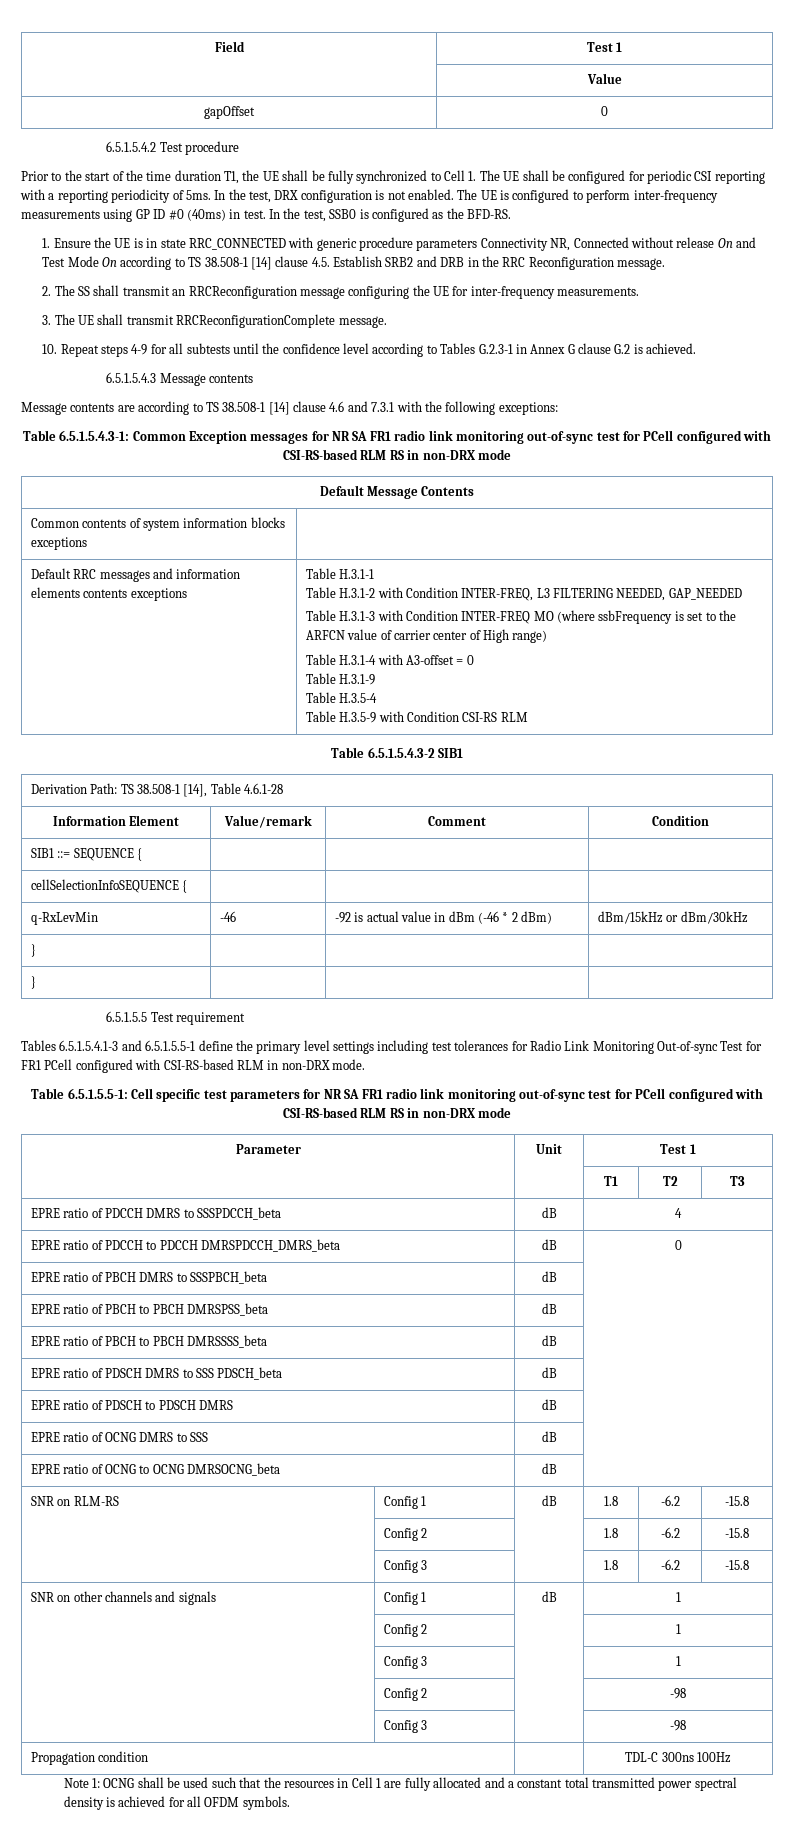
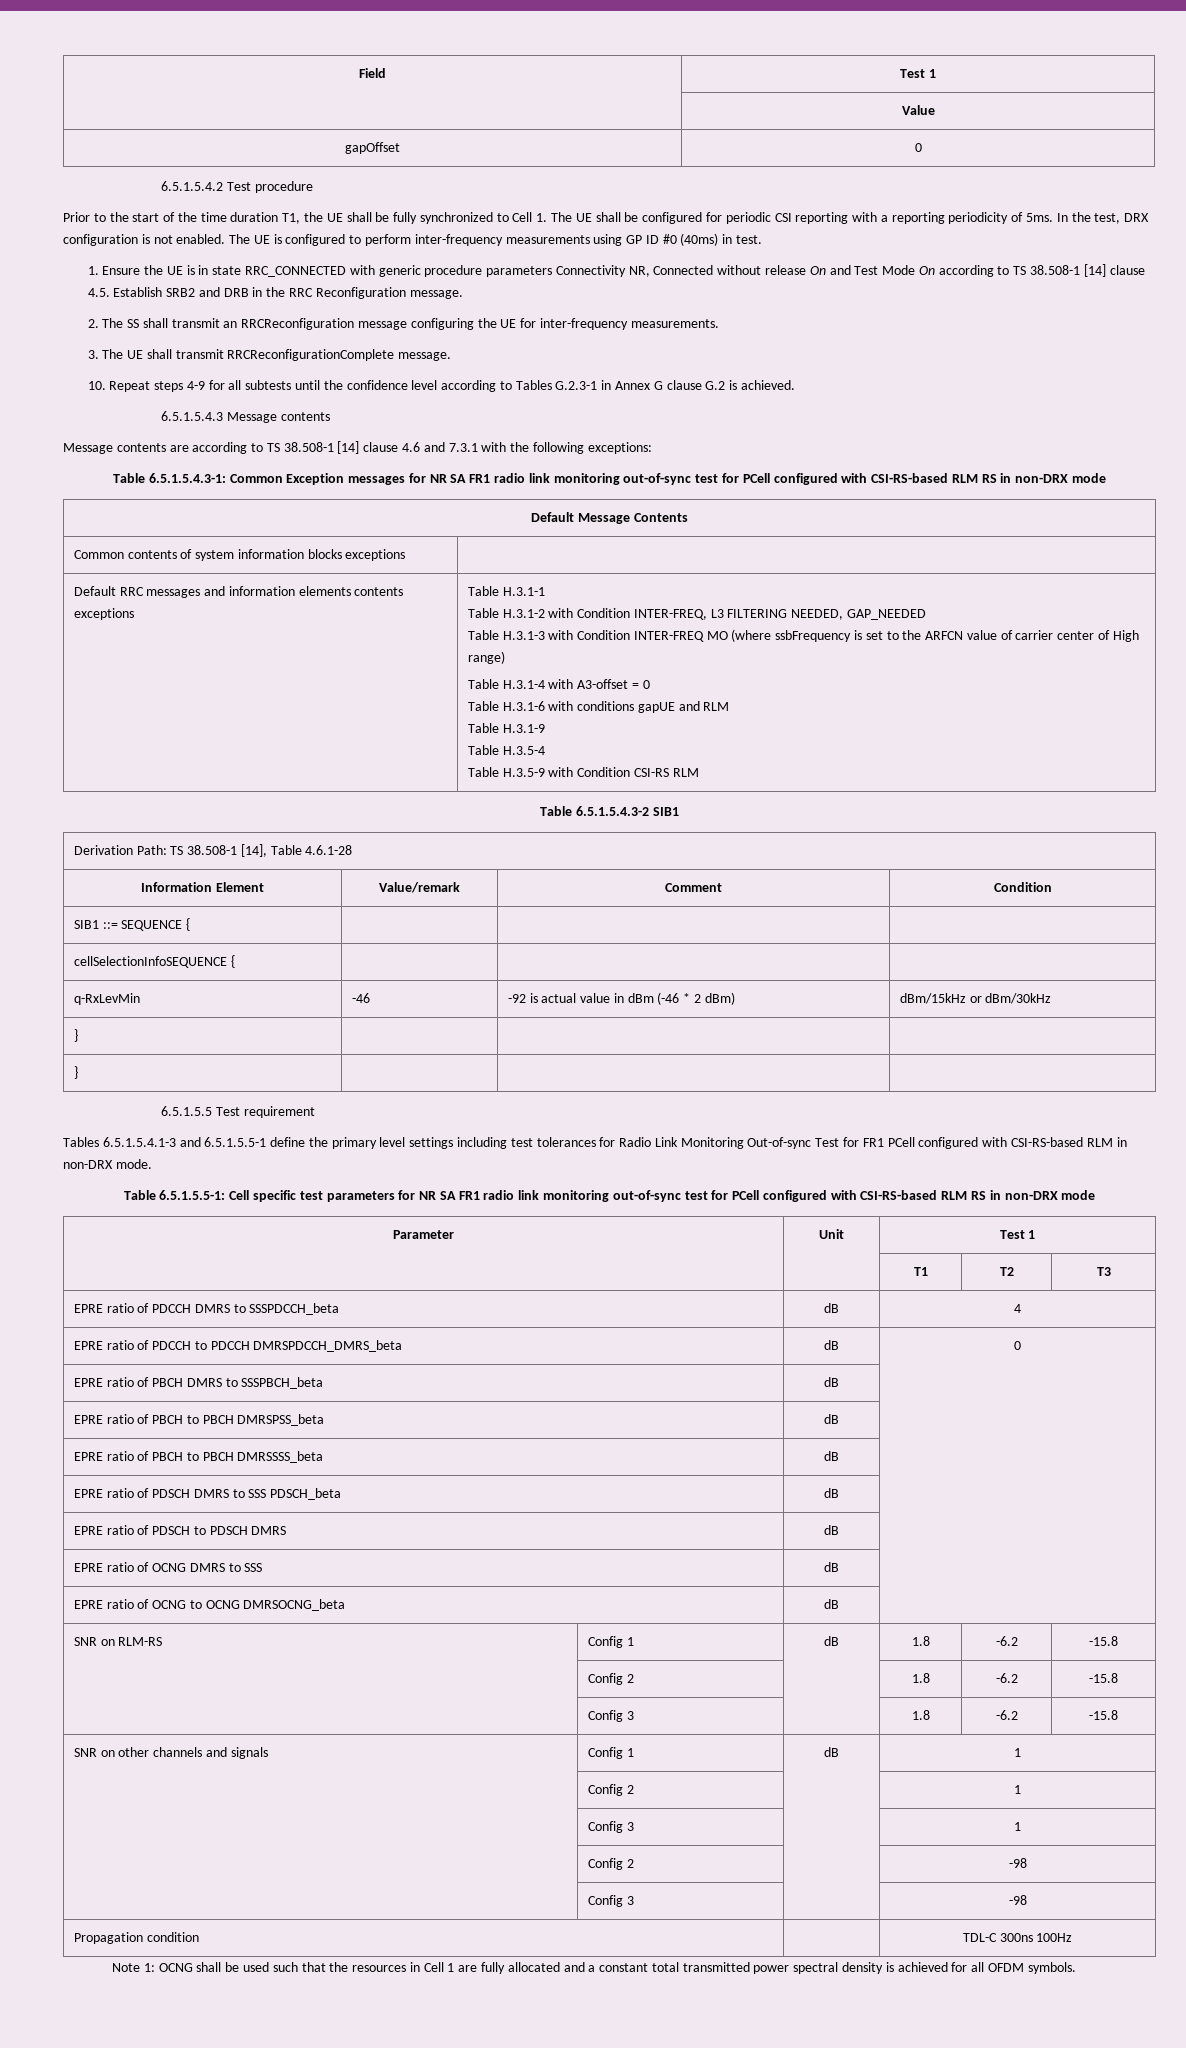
- In the test, SSB0 is configured as the BFD-RS.
+ Table H.3.1-6 with conditions gapUE and RLM

